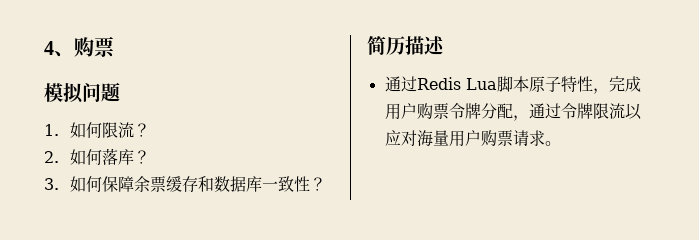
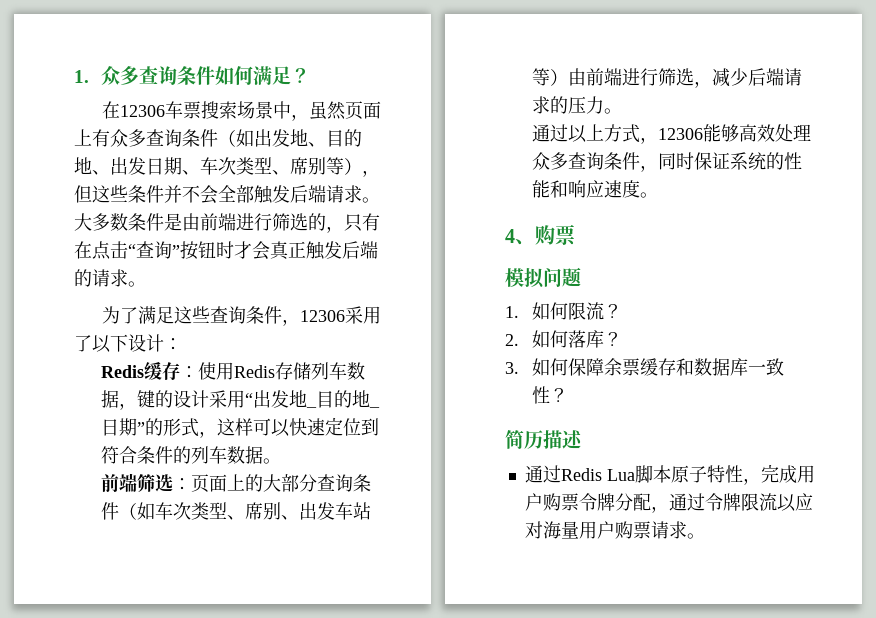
+ 1.众多查询条件如何满足？
+ 在12306车票搜索场景中，虽然页面上有众多查询条件（如出发地、目的地、出发日期、车次类型、席别等），但这些条件并不会全部触发后端请求。大多数条件是由前端进行筛选的，只有在点击“查询”按钮时才会真正触发后端的请求。
+ 为了满足这些查询条件，12306采用了以下设计：
+ Redis缓存：使用Redis存储列车数据，键的设计采用“出发地_目的地_日期”的形式，这样可以快速定位到符合条件的列车数据。
+ 前端筛选：页面上的大部分查询条件（如车次类型、席别、出发车站等）由前端进行筛选，减少后端请求的压力。
+ 通过以上方式，12306能够高效处理众多查询条件，同时保证系统的性能和响应速度。

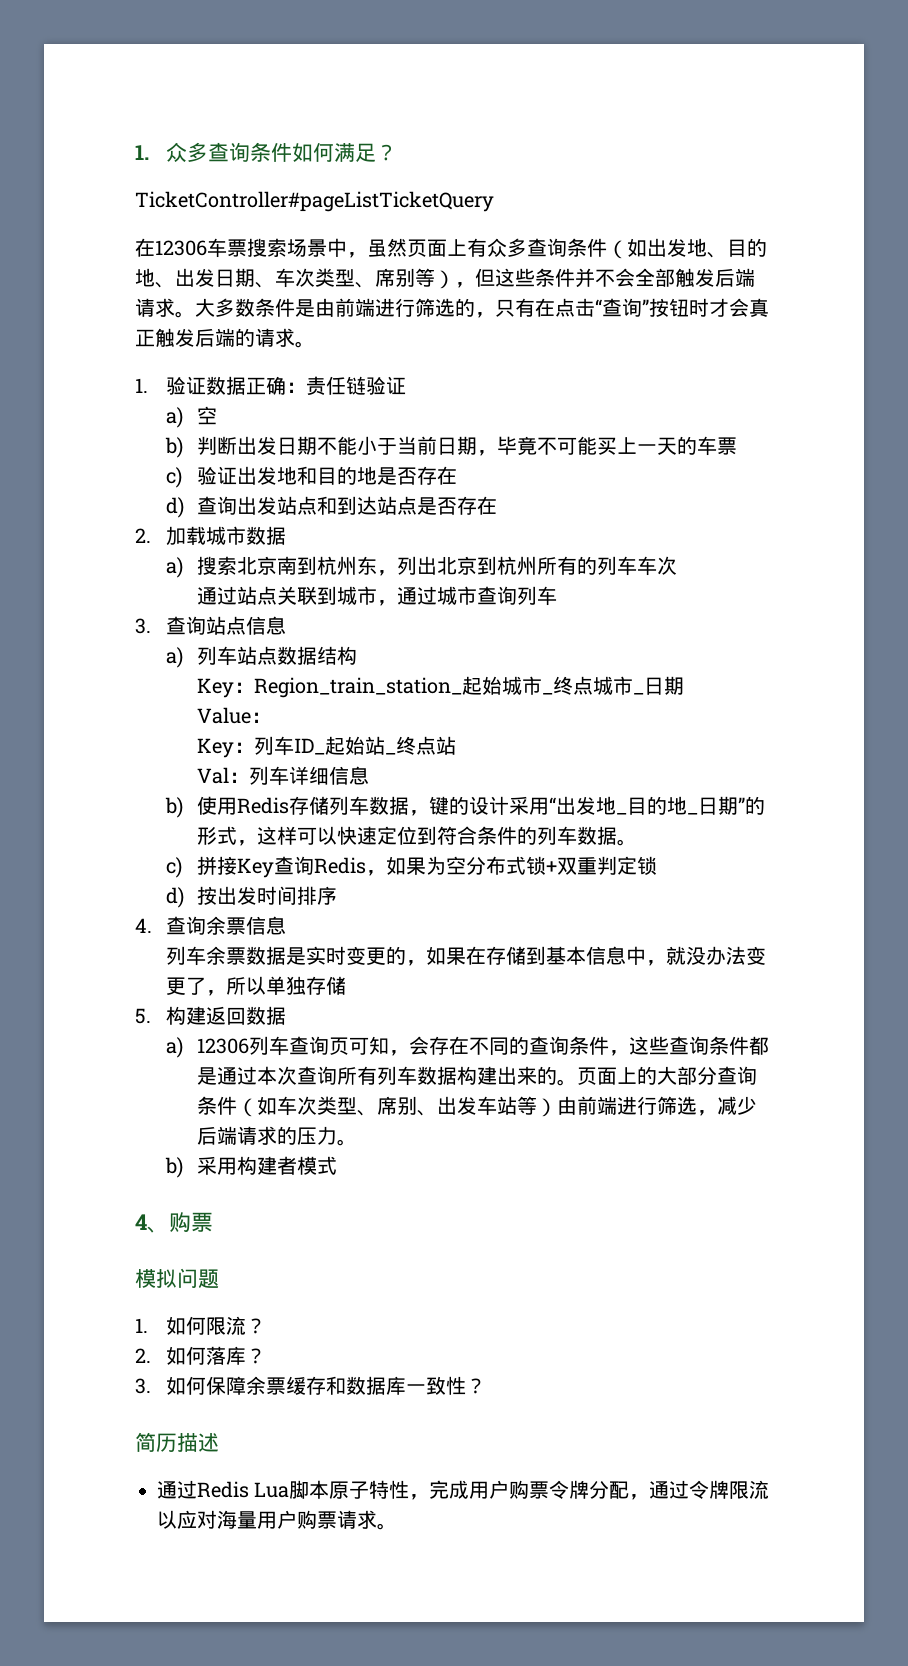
+ TicketController#pageListTicketQuery
- 为了满足这些查询条件，12306采用了以下设计：
- Redis缓存：使用Redis存储列车数据，键的设计采用“出发地_目的地_日期”的形式，这样可以快速定位到符合条件的列车数据。
+ 1.验证数据正确：责任链验证
+ a)空
+ b)判断出发日期不能小于当前日期，毕竟不可能买上一天的车票
+ c)验证出发地和目的地是否存在
+ d)查询出发站点和到达站点是否存在
+ 2.加载城市数据
+ a)搜索北京南到杭州东，列出北京到杭州所有的列车车次
+ 通过站点关联到城市，通过城市查询列车
+ 3.查询站点信息
+ a)列车站点数据结构
+ Key：Region_train_station_起始城市_终点城市_日期
+ Value：
+ Key：列车ID_起始站_终点站
+ Val：列车详细信息
+ b)使用Redis存储列车数据，键的设计采用“出发地_目的地_日期”的形式，这样可以快速定位到符合条件的列车数据。
- 前端筛选：页面上的大部分查询条件（如车次类型、席别、出发车站等）由前端进行筛选，减少后端请求的压力。
+ c)拼接Key查询Redis，如果为空分布式锁+双重判定锁
+ d)按出发时间排序
+ 4.查询余票信息
+ 列车余票数据是实时变更的，如果在存储到基本信息中，就没办法变更了，所以单独存储
+ 5.构建返回数据
+ a) 12306列车查询页可知，会存在不同的查询条件，这些查询条件都是通过本次查询所有列车数据构建出来的。页面上的大部分查询条件（如车次类型、席别、出发车站等）由前端进行筛选，减少后端请求的压力。
- 通过以上方式，12306能够高效处理众多查询条件，同时保证系统的性能和响应速度。
+ b)采用构建者模式

